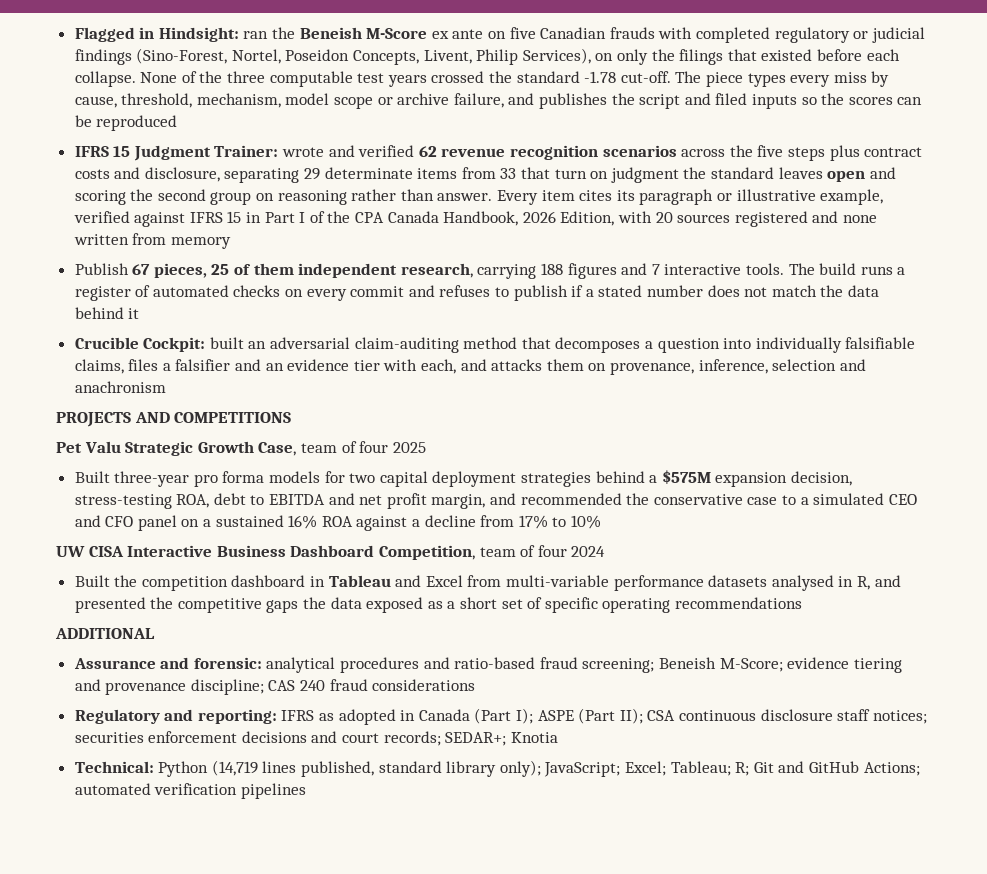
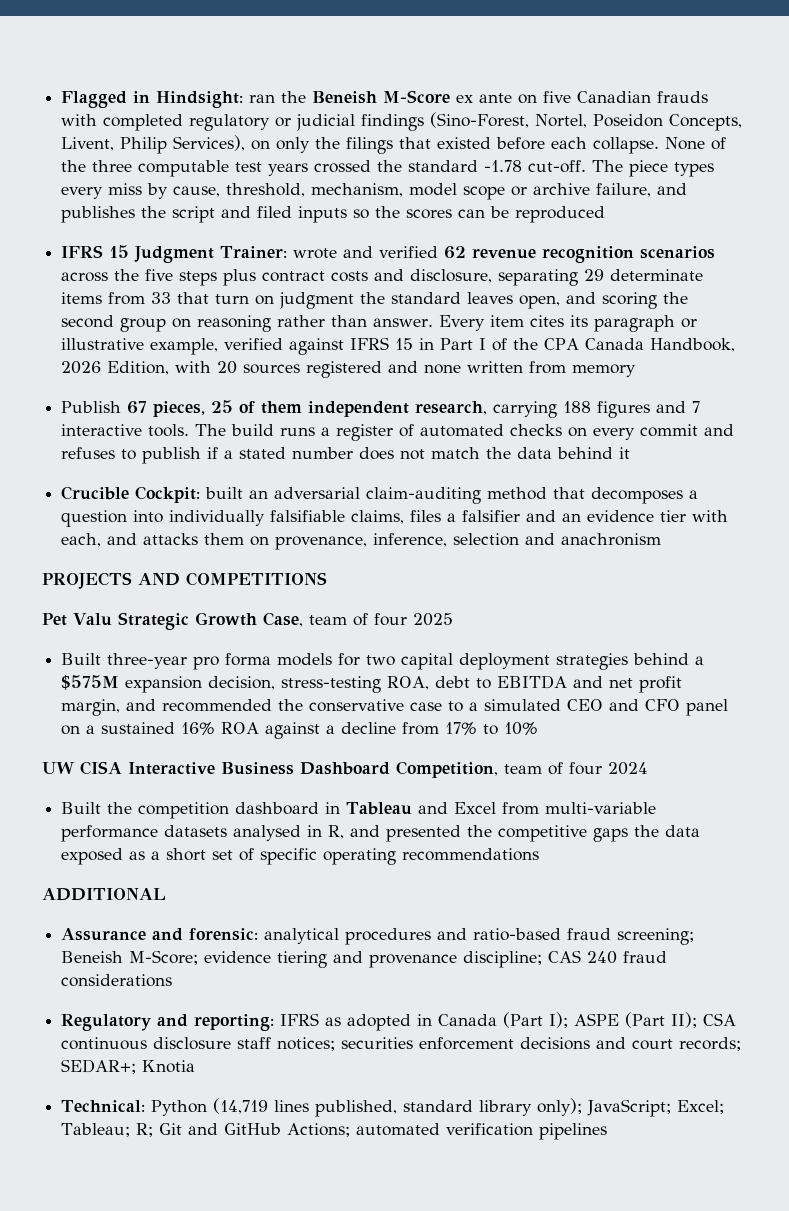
- IFRS 15 Judgment Trainer: wrote and verified 62 revenue recognition scenarios across the five steps plus contract costs and disclosure, separating 29 determinate items from 33 that turn on judgment the standard leaves open and scoring the second group on reasoning rather than answer.
+ IFRS 15 Judgment Trainer: wrote and verified 62 revenue recognition scenarios across the five steps plus contract costs and disclosure, separating 29 determinate items from 33 that turn on judgment the standard leaves open, and scoring the second group on reasoning rather than answer.

